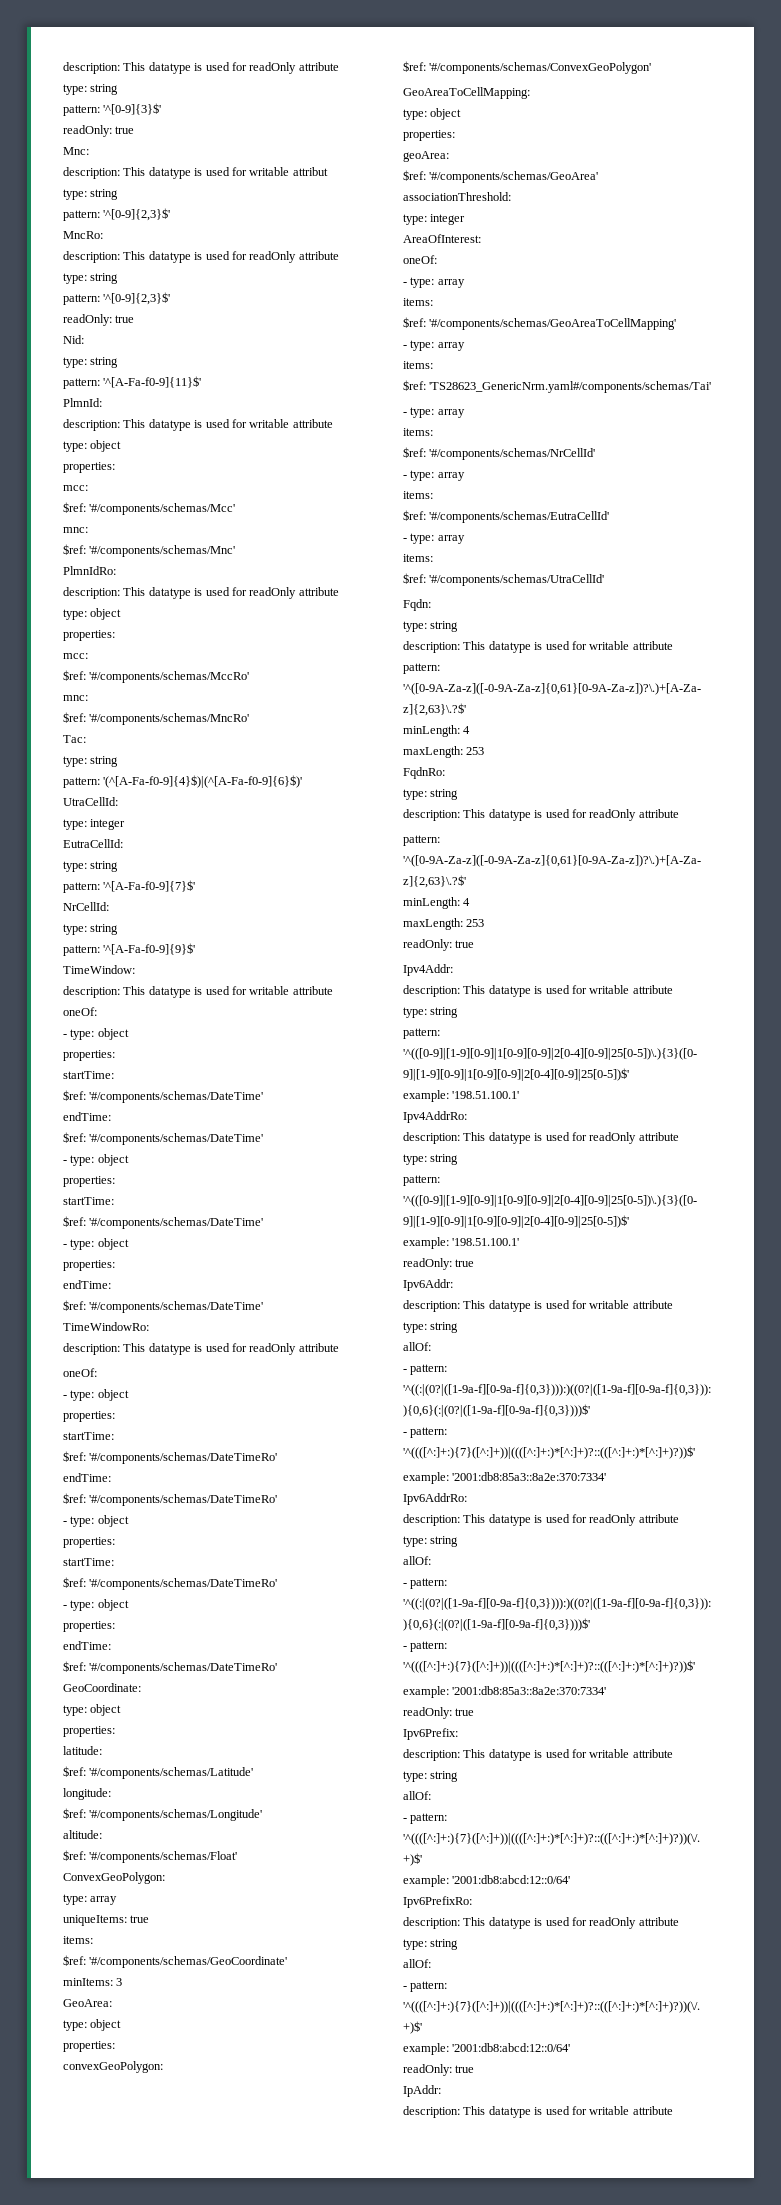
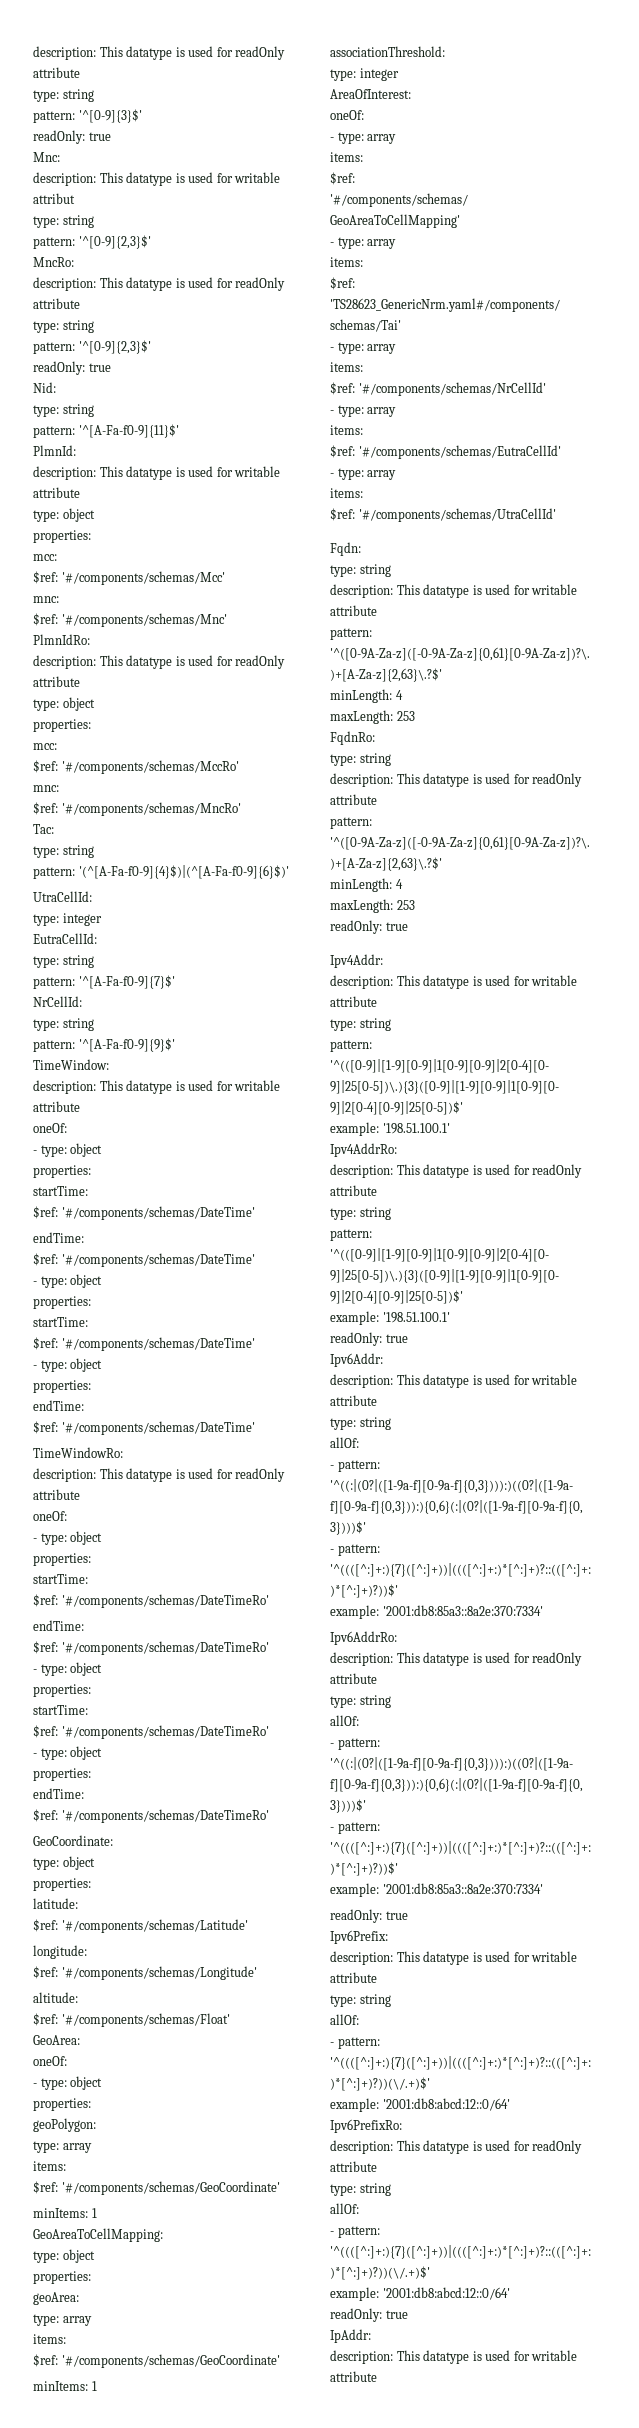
- ConvexGeoPolygon:
+ GeoArea:
+ oneOf:
+ - type: object
+ properties:
+ geoPolygon:
  type: array
- uniqueItems: true
  items:
  $ref: '#/components/schemas/GeoCoordinate'
- minItems: 3
- GeoArea:
- type: object
- properties:
- convexGeoPolygon:
- $ref: '#/components/schemas/ConvexGeoPolygon'
+ minItems: 1
  geoArea:
- $ref: '#/components/schemas/GeoArea'
+ type: array
+ items:
+ $ref: '#/components/schemas/GeoCoordinate'
+ minItems: 1

